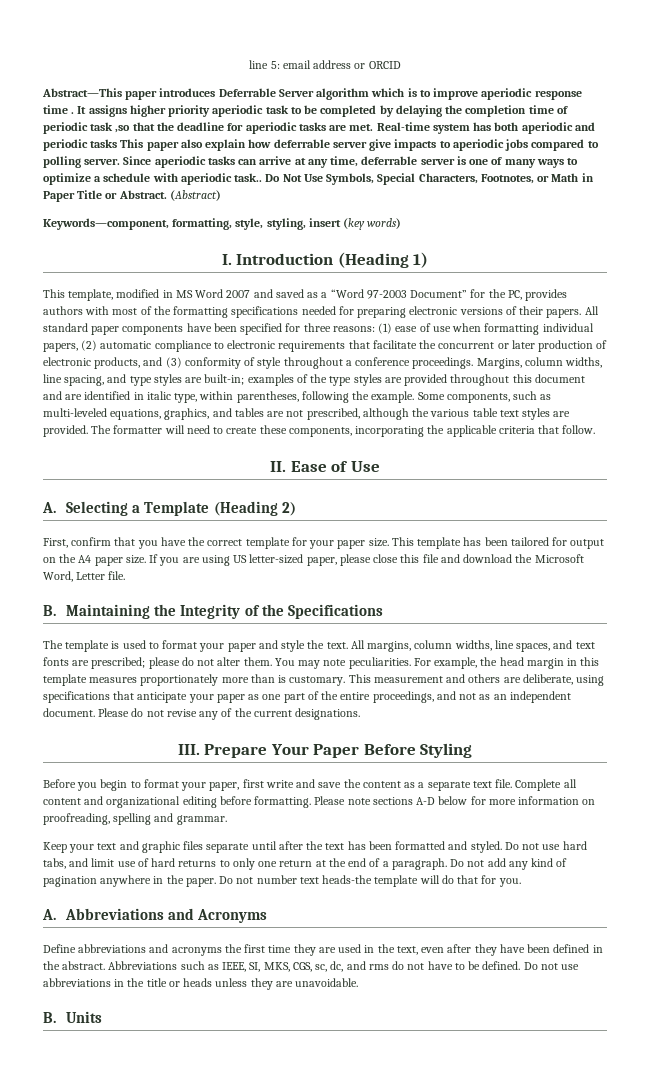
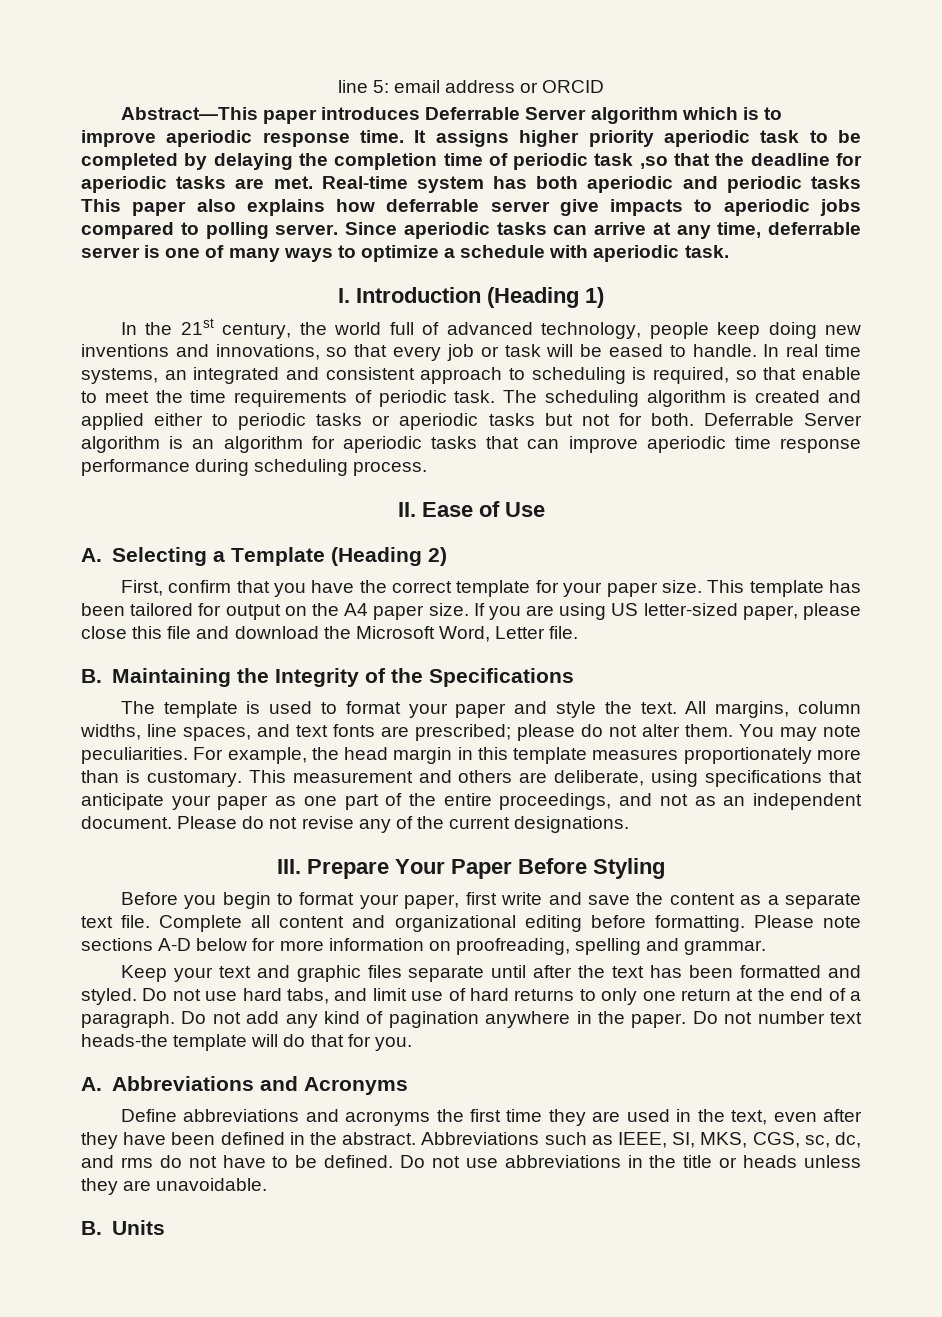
- Abstract—This paper introduces Deferrable Server algorithm which is to improve aperiodic response time .
+ Abstract—This paper introduces Deferrable Server algorithm which is to improve aperiodic response time.
- Real-time system has both aperiodic and periodic tasks This paper also explain how deferrable server give impacts to aperiodic jobs compared to polling server.
+ Real-time system has both aperiodic and periodic tasks This paper also explains how deferrable server give impacts to aperiodic jobs compared to polling server.
- Since aperiodic tasks can arrive at any time, deferrable server is one of many ways to optimize a schedule with aperiodic task.. Do Not Use Symbols, Special Characters, Footnotes, or Math in Paper Title or Abstract. (Abstract)
- Keywords—component, formatting, style, styling, insert (key words)
+ Since aperiodic tasks can arrive at any time, deferrable server is one of many ways to optimize a schedule with aperiodic task.
  I. Introduction (Heading 1)
- This template, modified in MS Word 2007 and saved as a “Word 97-2003 Document” for the PC, provides authors with most of the formatting specifications needed for preparing electronic versions of their papers. All standard paper components have been specified for three reasons: (1) ease of use when formatting individual papers, (2) automatic compliance to electronic requirements that facilitate the concurrent or later production of electronic products, and (3) conformity of style throughout a conference proceedings. Margins, column widths, line spacing, and type styles are built-in; examples of the type styles are provided throughout this document and are identified in italic type, within parentheses, following the example. Some components, such as multi-leveled equations, graphics, and tables are not prescribed, although the various table text styles are provided. The formatter will need to create these components, incorporating the applicable criteria that follow.
+ In the 21st century, the world full of advanced technology, people keep doing new inventions and innovations, so that every job or task will be eased to handle. In real time systems, an integrated and consistent approach to scheduling is required, so that enable to meet the time requirements of periodic task. The scheduling algorithm is created and applied either to periodic tasks or aperiodic tasks but not for both. Deferrable Server algorithm is an algorithm for aperiodic tasks that can improve aperiodic time response performance during scheduling process.

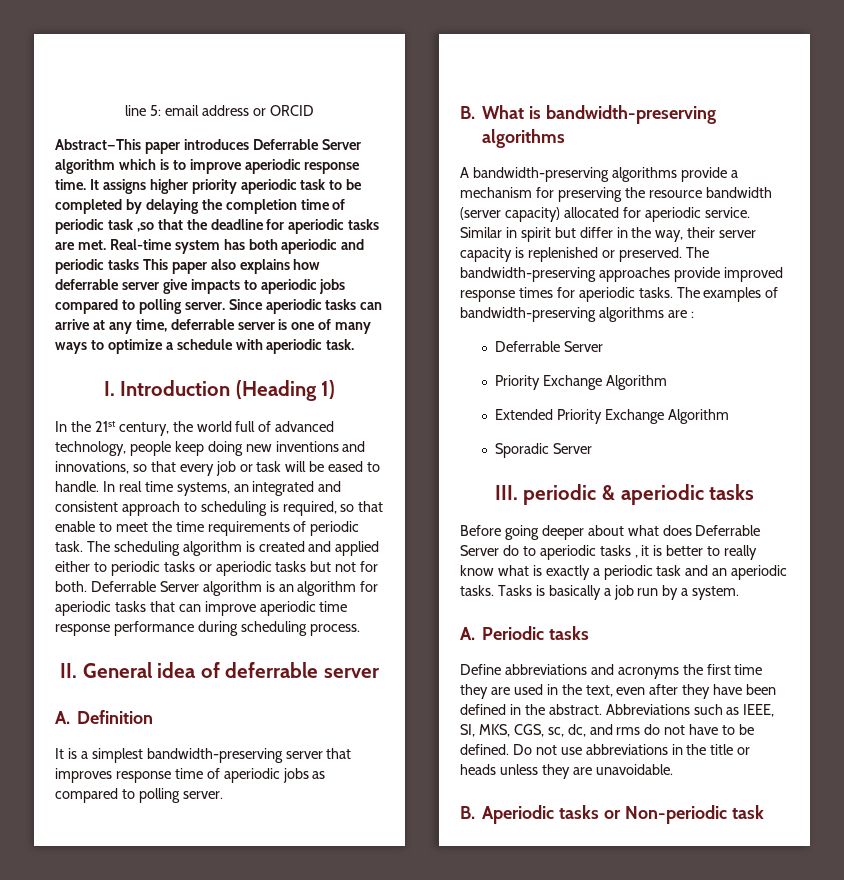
- II. Ease of Use
- A. Selecting a Template (Heading 2)
- First, confirm that you have the correct template for your paper size. This template has been tailored for output on the A4 paper size. If you are using US letter-sized paper, please close this file and download the Microsoft Word, Letter file.
- B. Maintaining the Integrity of the Specifications
- The template is used to format your paper and style the text. All margins, column widths, line spaces, and text fonts are prescribed; please do not alter them. You may note peculiarities. For example, the head margin in this template measures proportionately more than is customary. This measurement and others are deliberate, using specifications that anticipate your paper as one part of the entire proceedings, and not as an independent document. Please do not revise any of the current designations.
- III. Prepare Your Paper Before Styling
- Before you begin to format your paper, first write and save the content as a separate text file. Complete all content and organizational editing before formatting. Please note sections A-D below for more information on proofreading, spelling and grammar.
- Keep your text and graphic files separate until after the text has been formatted and styled. Do not use hard tabs, and limit use of hard returns to only one return at the end of a paragraph. Do not add any kind of pagination anywhere in the paper. Do not number text heads-the template will do that for you.
- A. Abbreviations and Acronyms
+ II. General idea of deferrable server
+ A. Definition
+ It is a simplest bandwidth-preserving server that improves response time of aperiodic jobs as compared to polling server.
+ B. What is bandwidth-preserving algorithms
+ A bandwidth-preserving algorithms provide a mechanism for preserving the resource bandwidth (server capacity) allocated for aperiodic service. Similar in spirit but differ in the way, their server capacity is replenished or preserved. The bandwidth-preserving approaches provide improved response times for aperiodic tasks. The examples of bandwidth-preserving algorithms are :
+ Deferrable Server
+ Priority Exchange Algorithm
+ Extended Priority Exchange Algorithm
+ Sporadic Server
+ III. periodic & aperiodic tasks
+ Before going deeper about what does Deferrable Server do to aperiodic tasks , it is better to really know what is exactly a periodic task and an aperiodic tasks. Tasks is basically a job run by a system.
+ A. Periodic tasks
- B. Units
+ B. Aperiodic tasks or Non-periodic task

